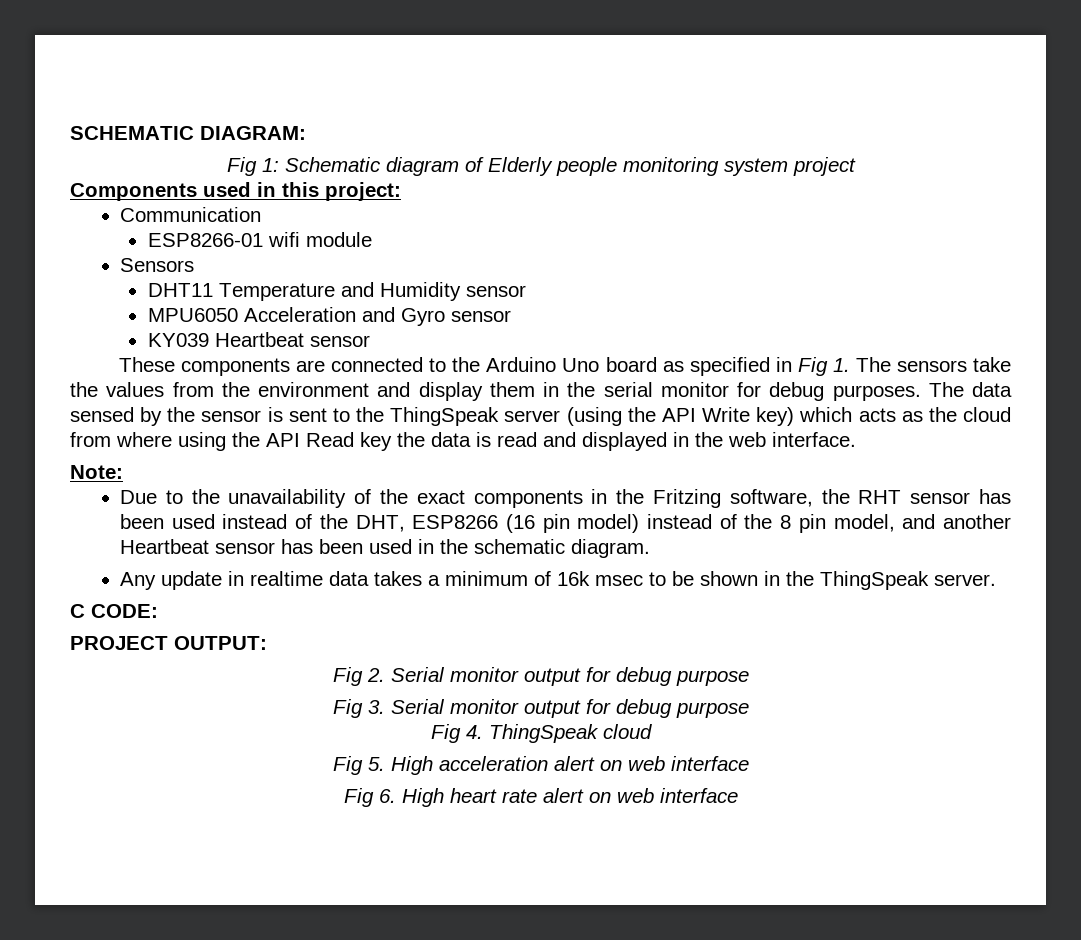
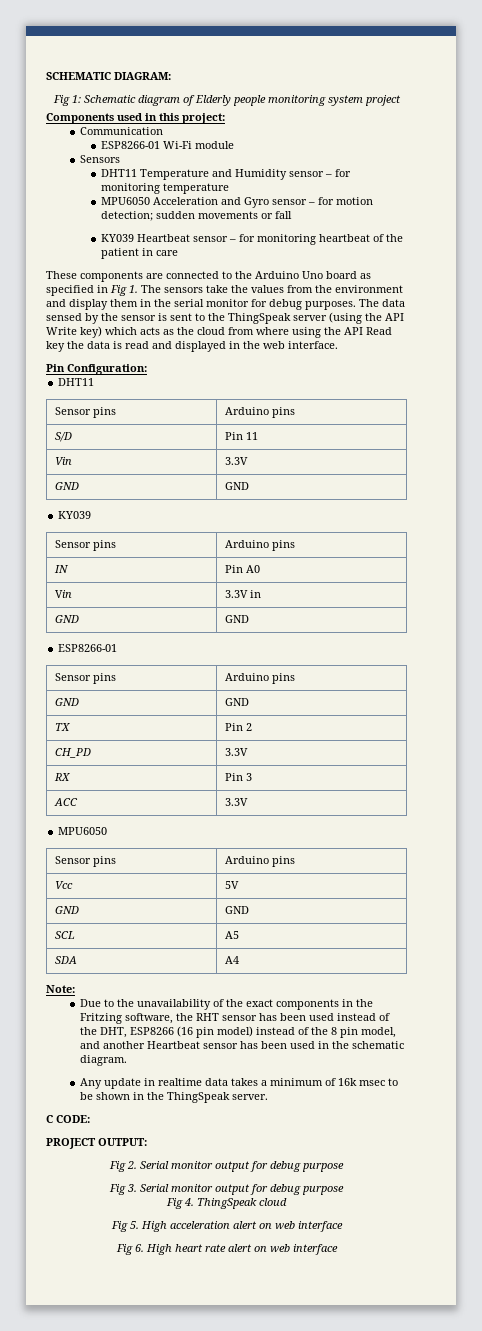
- ESP8266-01 wifi module
+ ESP8266-01 Wi-Fi module
- DHT11 Temperature and Humidity sensor
+ DHT11 Temperature and Humidity sensor – for monitoring temperature
- MPU6050 Acceleration and Gyro sensor
- KY039 Heartbeat sensor
+ MPU6050 Acceleration and Gyro sensor – for motion detection; sudden movements or fall
+ KY039 Heartbeat sensor – for monitoring heartbeat of the patient in care
+ Pin Configuration:
+ DHT11
+ Sensor pins | Arduino pins
+ S/D | Pin 11
+ Vin | 3.3V
+ GND | GND
+ KY039
+ Sensor pins | Arduino pins
+ IN | Pin A0
+ Vin | 3.3V in
+ GND | GND
+ ESP8266-01
+ Sensor pins | Arduino pins
+ GND | GND
+ TX | Pin 2
+ CH_PD | 3.3V
+ RX | Pin 3
+ ACC | 3.3V
+ MPU6050
+ Sensor pins | Arduino pins
+ Vcc | 5V
+ GND | GND
+ SCL | A5
+ SDA | A4

